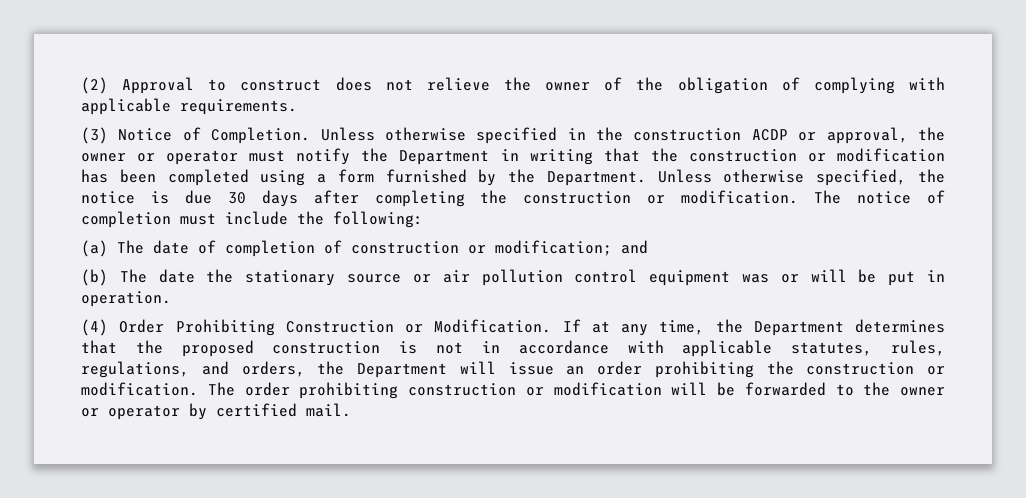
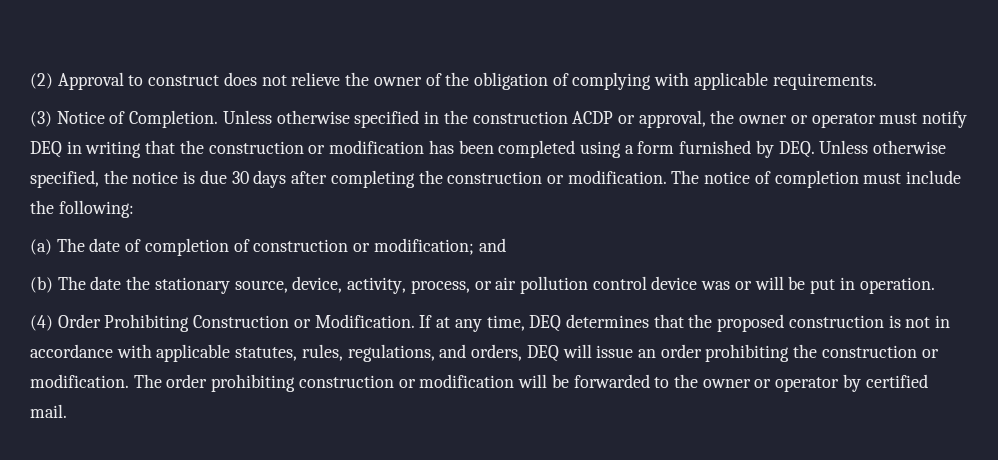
- Unless otherwise specified in the construction ACDP or approval, the owner or operator must notify the Department in writing that the construction or modification has been completed using a form furnished by the Department. Unless otherwise specified, the notice is due 30 days after completing the construction or modification.
+ Unless otherwise specified in the construction ACDP or approval, the owner or operator must notify DEQ in writing that the construction or modification has been completed using a form furnished by DEQ. Unless otherwise specified, the notice is due 30 days after completing the construction or modification.
- (b) The date the stationary source or air pollution control equipment was or will be put in operation.
+ (b) The date the stationary source, device, activity, process, or air pollution control device was or will be put in operation.
- If at any time, the Department determines that the proposed construction is not in accordance with applicable statutes, rules, regulations, and orders, the Department will issue an order prohibiting the construction or modification.
+ If at any time, DEQ determines that the proposed construction is not in accordance with applicable statutes, rules, regulations, and orders, DEQ will issue an order prohibiting the construction or modification.

